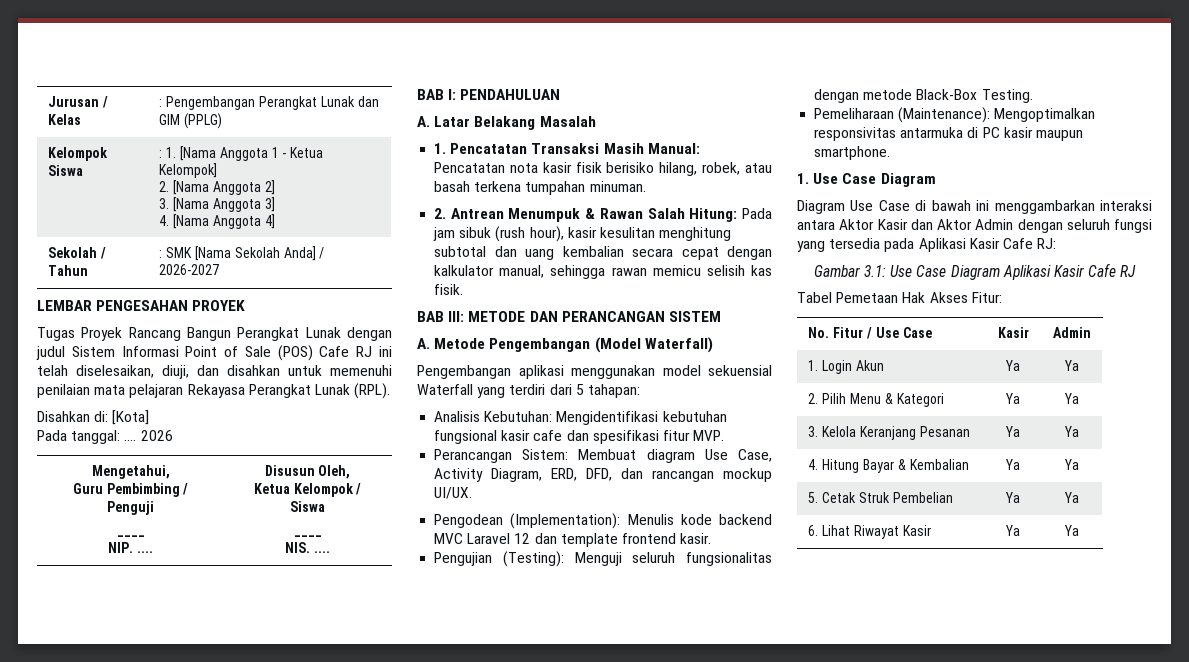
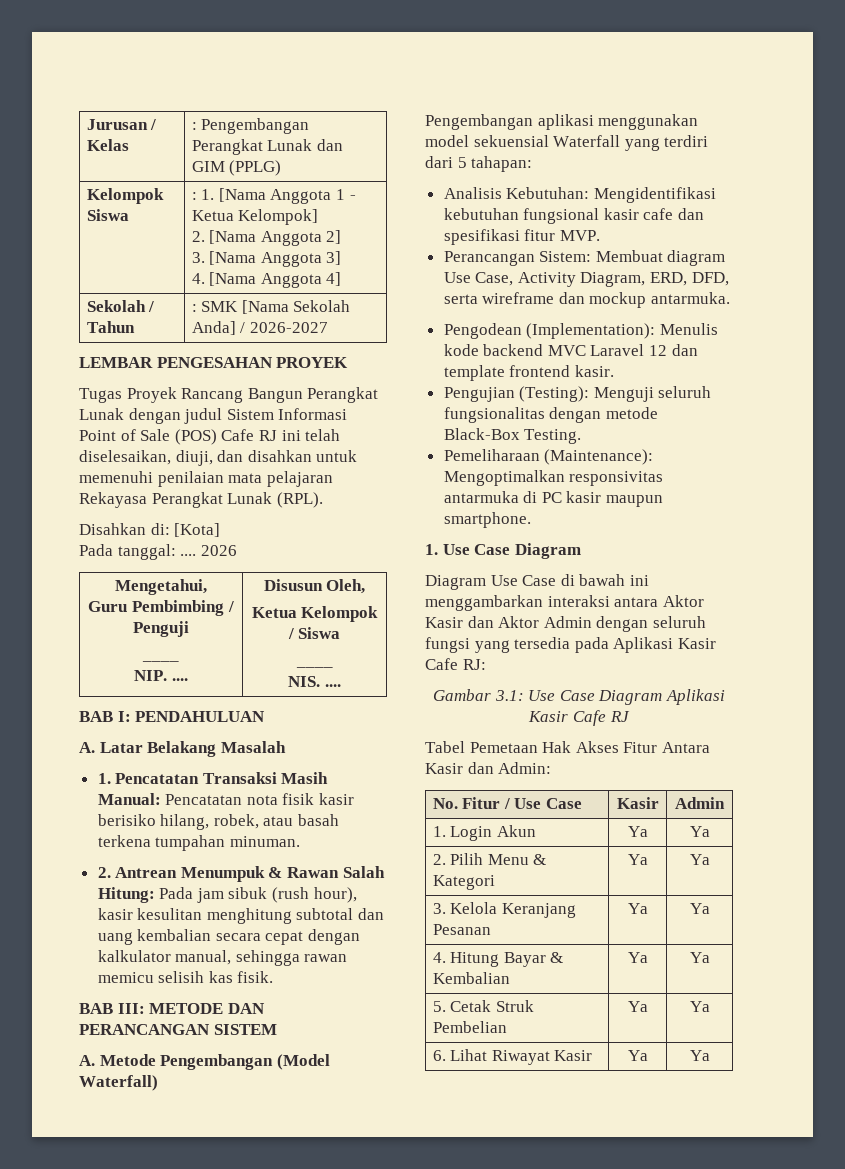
- 1. Pencatatan Transaksi Masih Manual: Pencatatan nota kasir fisik berisiko hilang, robek, atau basah terkena tumpahan minuman.
+ 1. Pencatatan Transaksi Masih Manual: Pencatatan nota fisik kasir berisiko hilang, robek, atau basah terkena tumpahan minuman.
- Perancangan Sistem: Membuat diagram Use Case, Activity Diagram, ERD, DFD, dan rancangan mockup UI/UX.
+ Perancangan Sistem: Membuat diagram Use Case, Activity Diagram, ERD, DFD, serta wireframe dan mockup antarmuka.
- Tabel Pemetaan Hak Akses Fitur:
+ Tabel Pemetaan Hak Akses Fitur Antara Kasir dan Admin:

